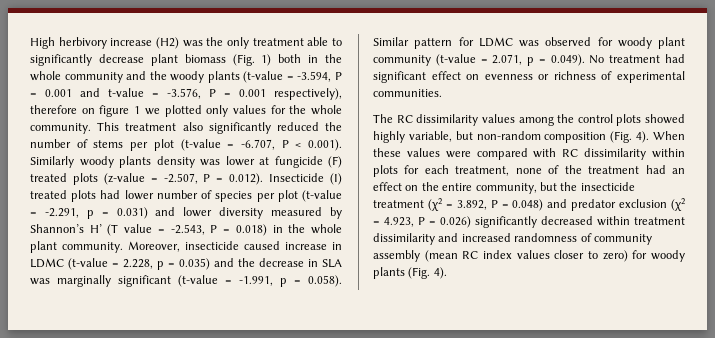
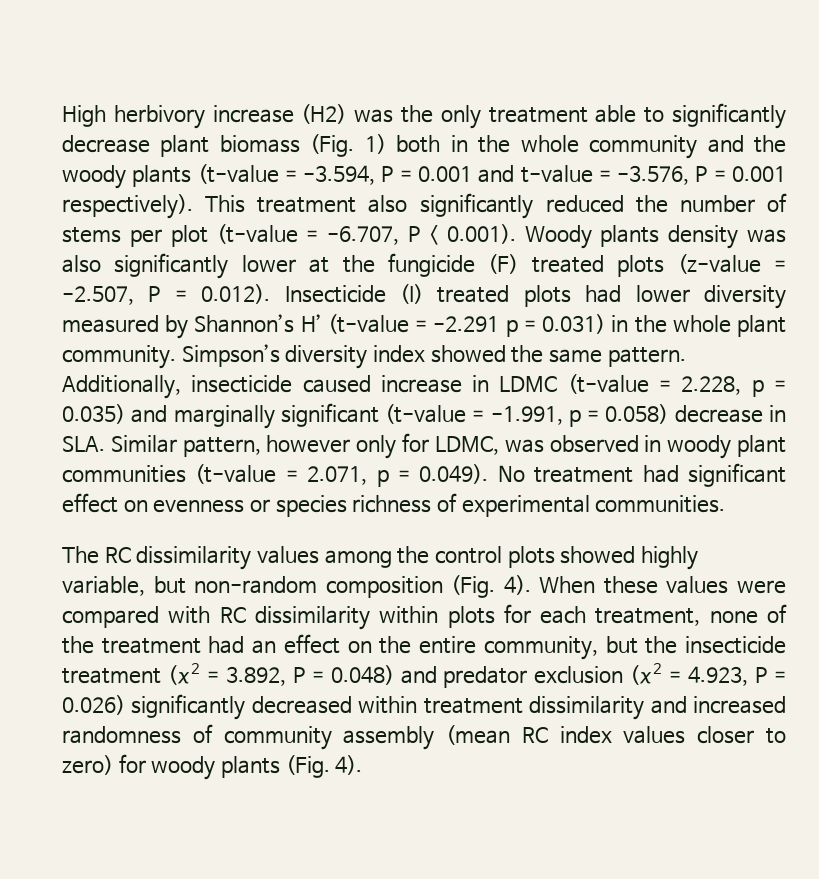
- High herbivory increase (H2) was the only treatment able to significantly decrease plant biomass (Fig. 1) both in the whole community and the woody plants (t-value = -3.594, P = 0.001 and t-value = -3.576, P = 0.001 respectively), therefore on figure 1 we plotted only values for the whole community.
+ High herbivory increase (H2) was the only treatment able to significantly decrease plant biomass (Fig. 1) both in the whole community and the woody plants (t-value = -3.594, P = 0.001 and t-value = -3.576, P = 0.001 respectively).
- This treatment also significantly reduced the number of stems per plot (t-value = -6.707, P < 0.001). Similarly woody plants density was lower at fungicide (F) treated plots (z-value = -2.507, P = 0.012). Insecticide (I) treated plots had lower number of species per plot (t-value = -2.291, p = 0.031) and lower diversity measured by Shannon’s H’ (T value = -2.543, P = 0.018) in the whole plant community.
+ This treatment also significantly reduced the number of stems per plot (t-value = -6.707, P < 0.001). Woody plants density was also significantly lower at the fungicide (F) treated plots (z-value = -2.507, P = 0.012). Insecticide (I) treated plots had lower diversity measured by Shannon’s H’ (t-value = -2.291 p = 0.031) in the whole plant community.
- Moreover, insecticide caused increase in LDMC (t-value = 2.228, p = 0.035) and the decrease in SLA was marginally significant (t-value = -1.991, p = 0.058). Similar pattern for LDMC was observed for woody plant community (t-value = 2.071, p = 0.049). No treatment had significant effect on evenness or richness of experimental communities.
+ Simpson’s diversity index showed the same pattern. Additionally, insecticide caused increase in LDMC (t-value = 2.228, p = 0.035) and marginally significant (t-value = -1.991, p = 0.058) decrease in SLA. Similar pattern, however only for LDMC, was observed in woody plant communities (t-value = 2.071, p = 0.049). No treatment had significant effect on evenness or species richness of experimental communities.

